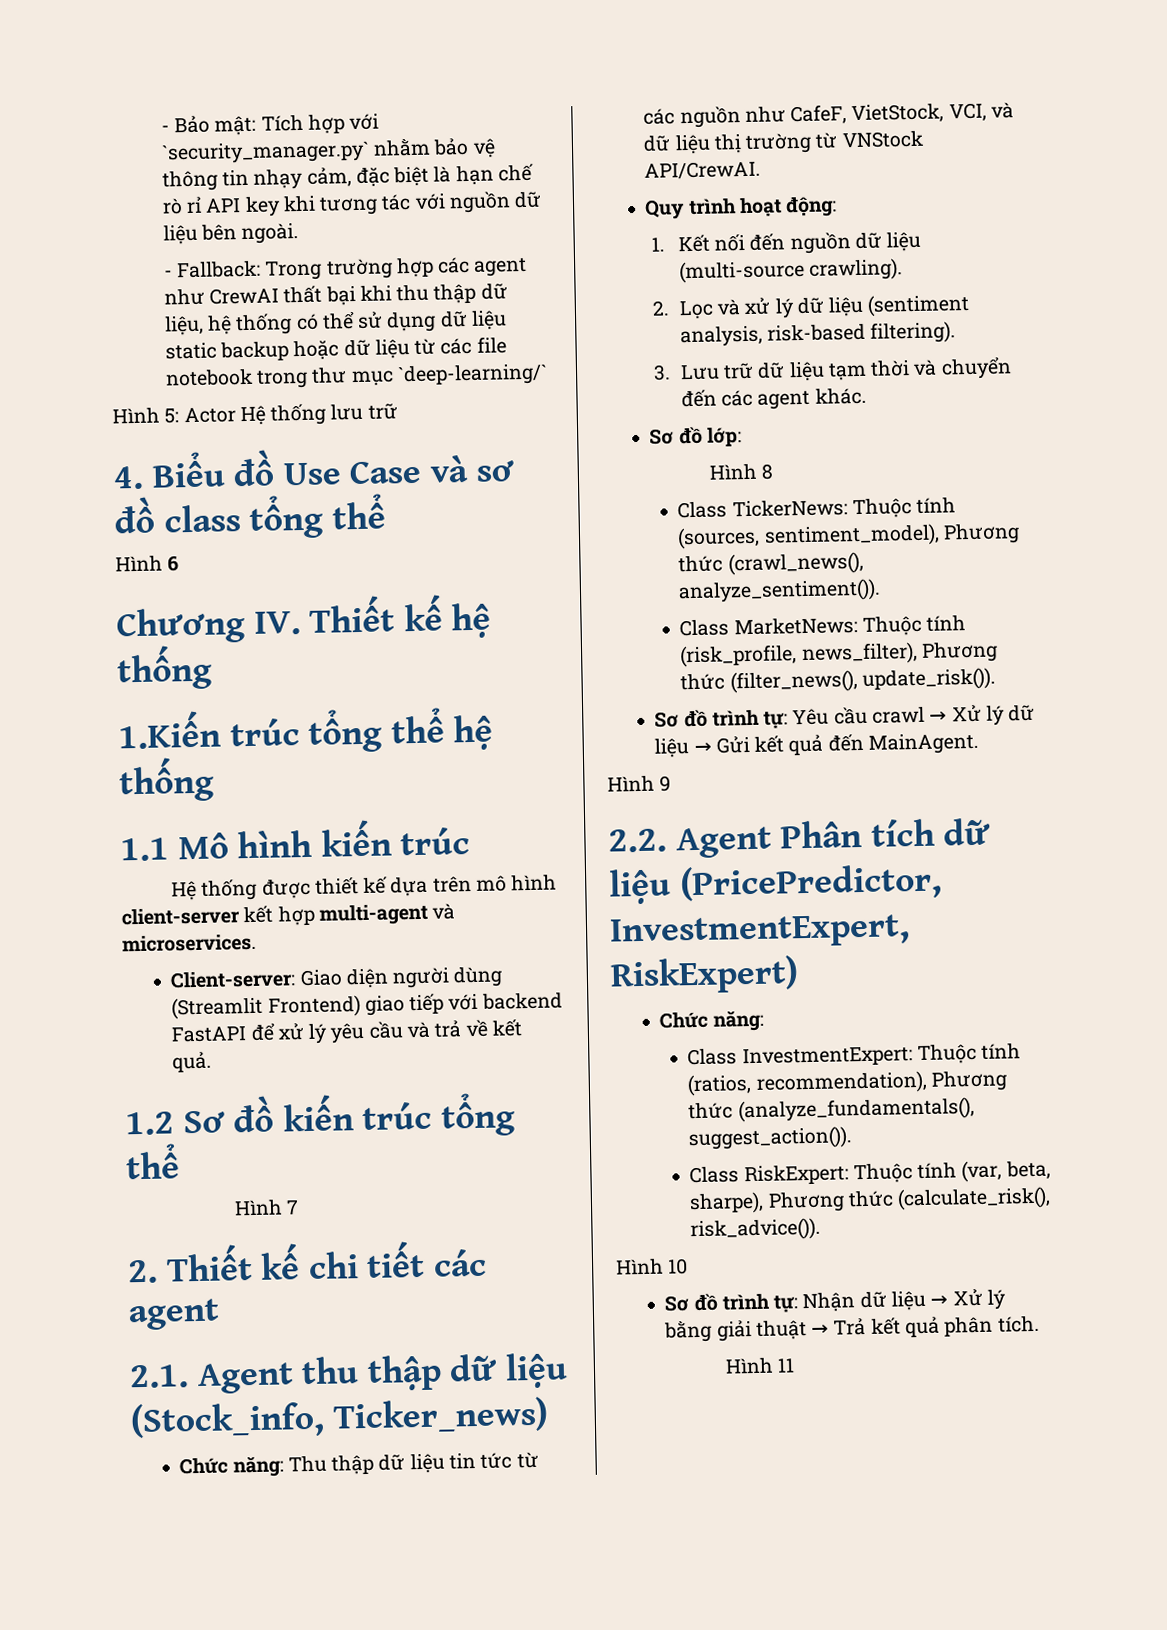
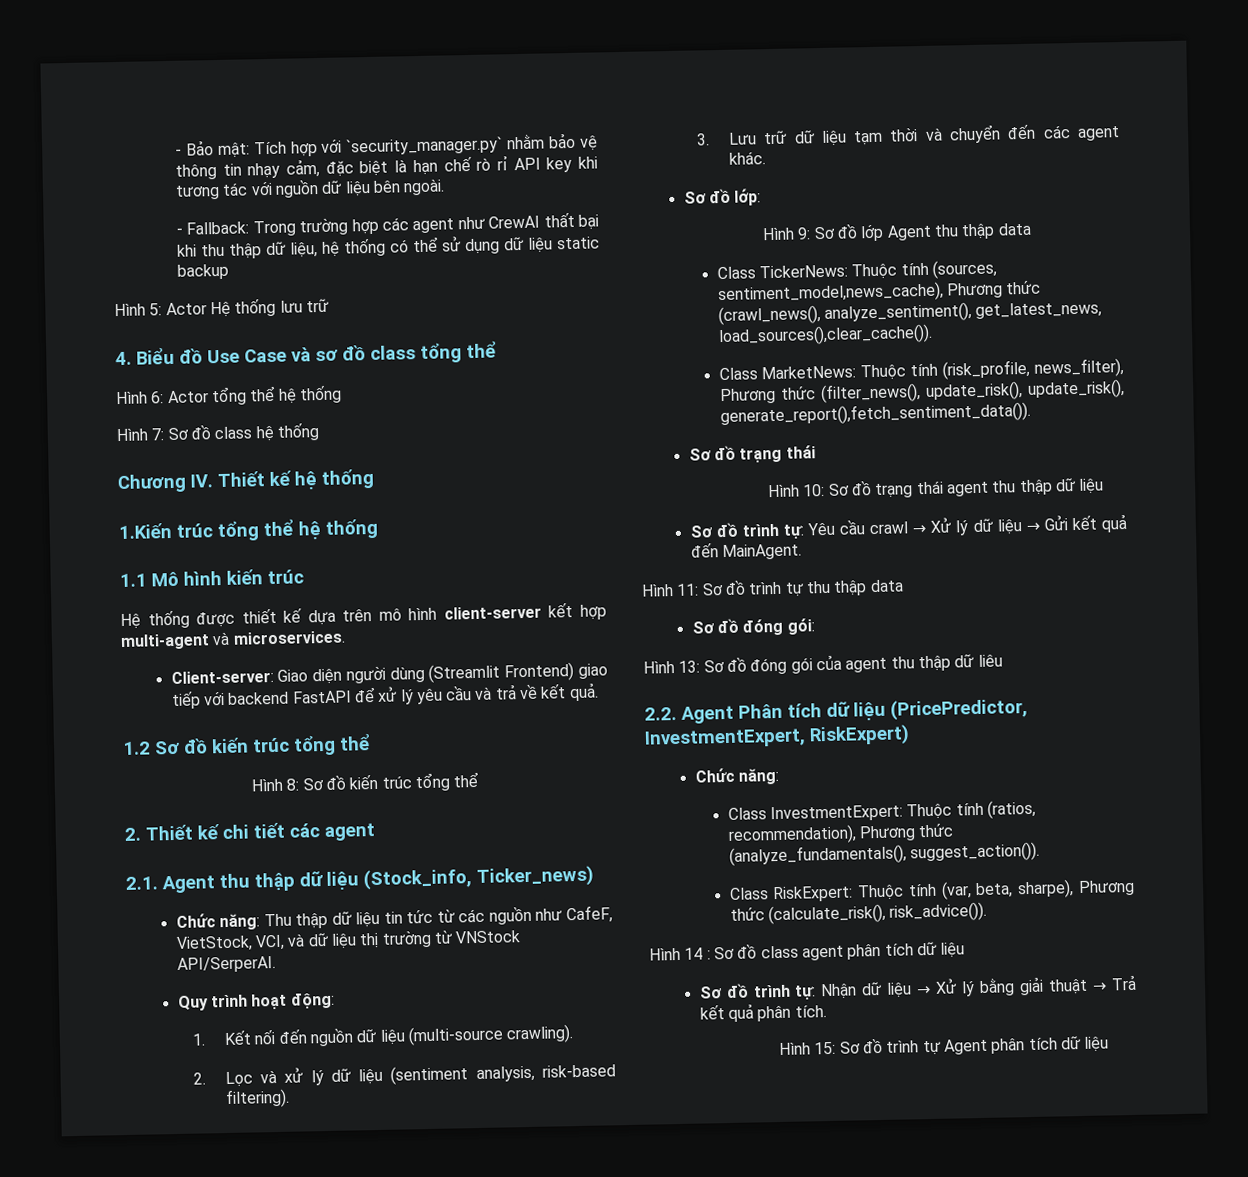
- - Fallback: Trong trường hợp các agent như CrewAI thất bại khi thu thập dữ liệu, hệ thống có thể sử dụng dữ liệu static backup hoặc dữ liệu từ các file notebook trong thư mục `deep-learning/`
+ - Fallback: Trong trường hợp các agent như CrewAI thất bại khi thu thập dữ liệu, hệ thống có thể sử dụng dữ liệu static backup
- Hình 6
+ Hình 6: Actor tổng thể hệ thống
+ Hình 7: Sơ đồ class hệ thống
- Hình 7
+ Hình 8: Sơ đồ kiến trúc tổng thể
- Chức năng: Thu thập dữ liệu tin tức từ các nguồn như CafeF, VietStock, VCI, và dữ liệu thị trường từ VNStock API/CrewAI.
+ Chức năng: Thu thập dữ liệu tin tức từ các nguồn như CafeF, VietStock, VCI, và dữ liệu thị trường từ VNStock API/SerperAI.
- Hình 8
+ Hình 9: Sơ đồ lớp Agent thu thập data
- Class TickerNews: Thuộc tính (sources, sentiment_model), Phương thức (crawl_news(), analyze_sentiment()).
+ Class TickerNews: Thuộc tính (sources, sentiment_model,news_cache), Phương thức (crawl_news(), analyze_sentiment(), get_latest_news, load_sources(),clear_cache()).
- Class MarketNews: Thuộc tính (risk_profile, news_filter), Phương thức (filter_news(), update_risk()).
+ Class MarketNews: Thuộc tính (risk_profile, news_filter), Phương thức (filter_news(), update_risk(), update_risk(), generate_report(),fetch_sentiment_data()).
+ Sơ đồ trạng thái
+ Hình 10: Sơ đồ trạng thái agent thu thập dữ liệu
- Hình 9
+ Hình 11: Sơ đồ trình tự thu thập data
+ Sơ đồ đóng gói:
+ Hình 13: Sơ đồ đóng gói của agent thu thập dữ liêu
- Hình 10
+ Hình 14 : Sơ đồ class agent phân tích dữ liệu
- Hình 11
+ Hình 15: Sơ đồ trình tự Agent phân tích dữ liệu

